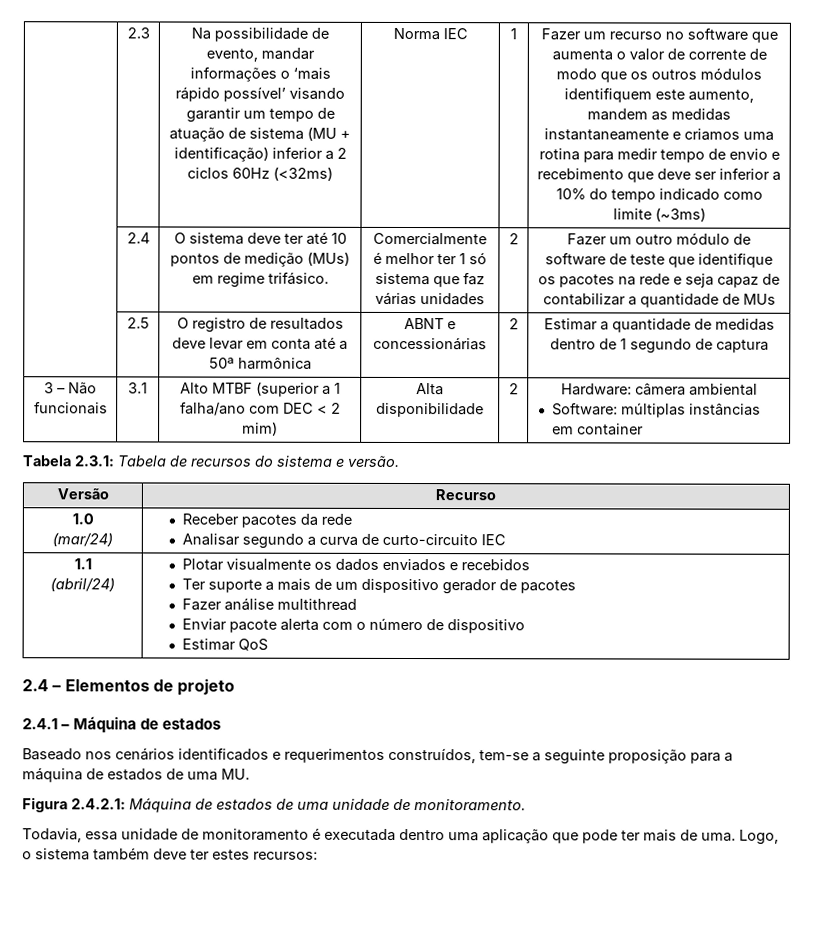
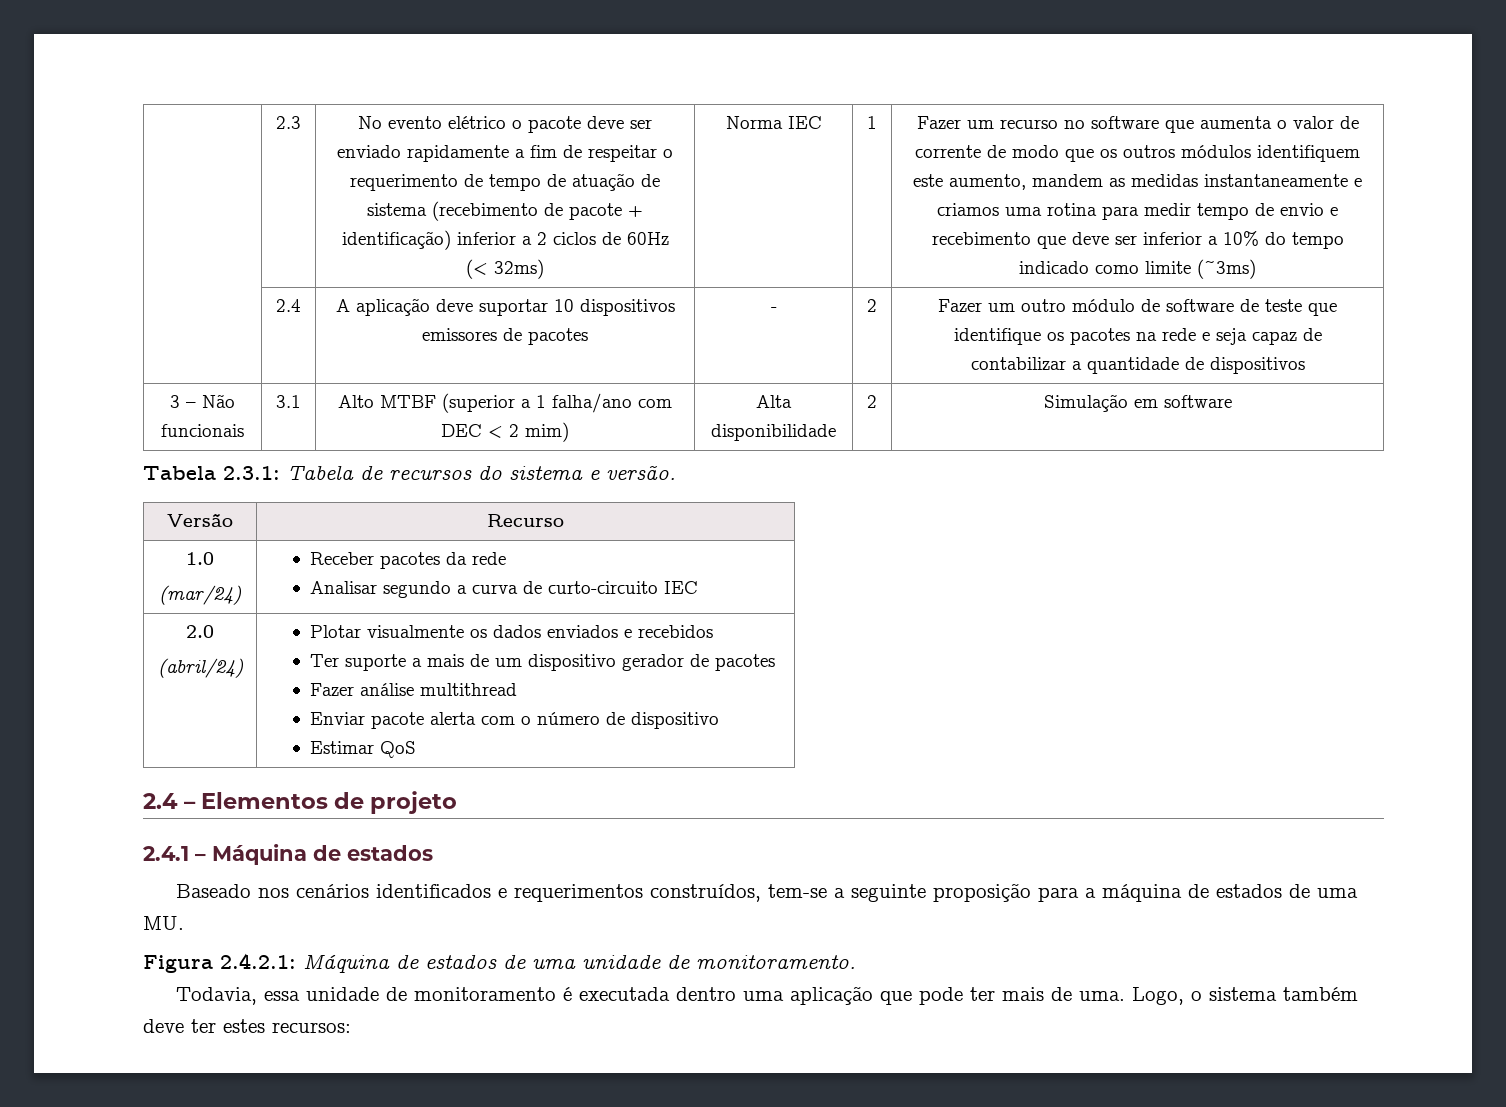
- Na possibilidade de evento, mandar informações o ‘mais rápido possível’ visando garantir um tempo de atuação de sistema (MU + identificação) inferior a 2 ciclos 60Hz (<32ms)
+ No evento elétrico o pacote deve ser enviado rapidamente a fim de respeitar o requerimento de tempo de atuação de sistema (recebimento de pacote + identificação) inferior a 2 ciclos de 60Hz (< 32ms)
- O sistema deve ter até 10 pontos de medição (MUs) em regime trifásico. | Comercialmente é melhor ter 1 só sistema que faz várias unidades
+ A aplicação deve suportar 10 dispositivos emissores de pacotes | -
- Fazer um outro módulo de software de teste que identifique os pacotes na rede e seja capaz de contabilizar a quantidade de MUs
- | 2.5 | O registro de resultados deve levar em conta até a 50ª harmônica | ABNT e concessionárias | 2 | Estimar a quantidade de medidas dentro de 1 segundo de captura
+ Fazer um outro módulo de software de teste que identifique os pacotes na rede e seja capaz de contabilizar a quantidade de dispositivos
- 3 – Não funcionais | 3.1 | Alto MTBF (superior a 1 falha/ano com DEC < 2 mim) | Alta disponibilidade | 2 | Hardware: câmera ambiental
- Software: múltiplas instâncias em container
+ 3 – Não funcionais | 3.1 | Alto MTBF (superior a 1 falha/ano com DEC < 2 mim) | Alta disponibilidade | 2 | Simulação em software
- 1.1
+ 2.0

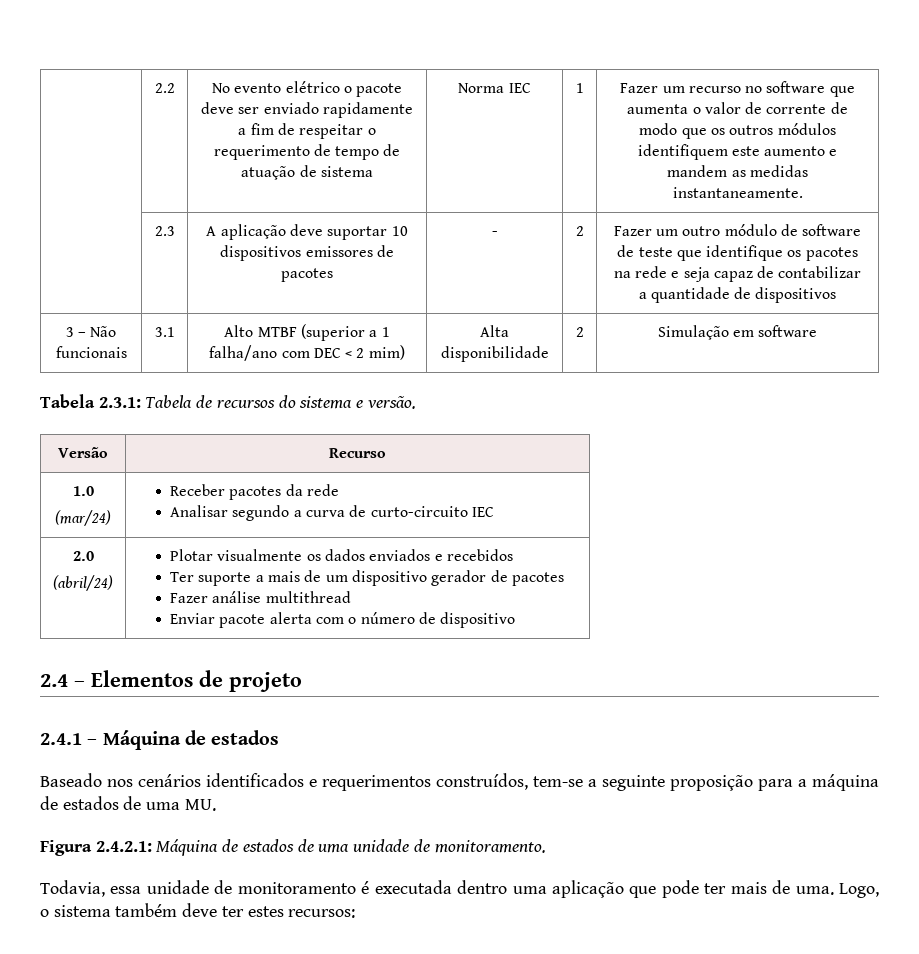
- 2.3
+ 2.2
- No evento elétrico o pacote deve ser enviado rapidamente a fim de respeitar o requerimento de tempo de atuação de sistema (recebimento de pacote + identificação) inferior a 2 ciclos de 60Hz (< 32ms)
+ No evento elétrico o pacote deve ser enviado rapidamente a fim de respeitar o requerimento de tempo de atuação de sistema
- Fazer um recurso no software que aumenta o valor de corrente de modo que os outros módulos identifiquem este aumento, mandem as medidas instantaneamente e criamos uma rotina para medir tempo de envio e recebimento que deve ser inferior a 10% do tempo indicado como limite (~3ms)
- | 2.4 | A aplicação deve suportar 10 dispositivos emissores de pacotes | - | 2 | Fazer um outro módulo de software de teste que identifique os pacotes na rede e seja capaz de contabilizar a quantidade de dispositivos
+ Fazer um recurso no software que aumenta o valor de corrente de modo que os outros módulos identifiquem este aumento e mandem as medidas instantaneamente.
+ | 2.3 | A aplicação deve suportar 10 dispositivos emissores de pacotes | - | 2 | Fazer um outro módulo de software de teste que identifique os pacotes na rede e seja capaz de contabilizar a quantidade de dispositivos
  2.0
  (abril/24) | Plotar visualmente os dados enviados e recebidos
  Ter suporte a mais de um dispositivo gerador de pacotes
  Fazer análise multithread
  Enviar pacote alerta com o número de dispositivo
- Estimar QoS

